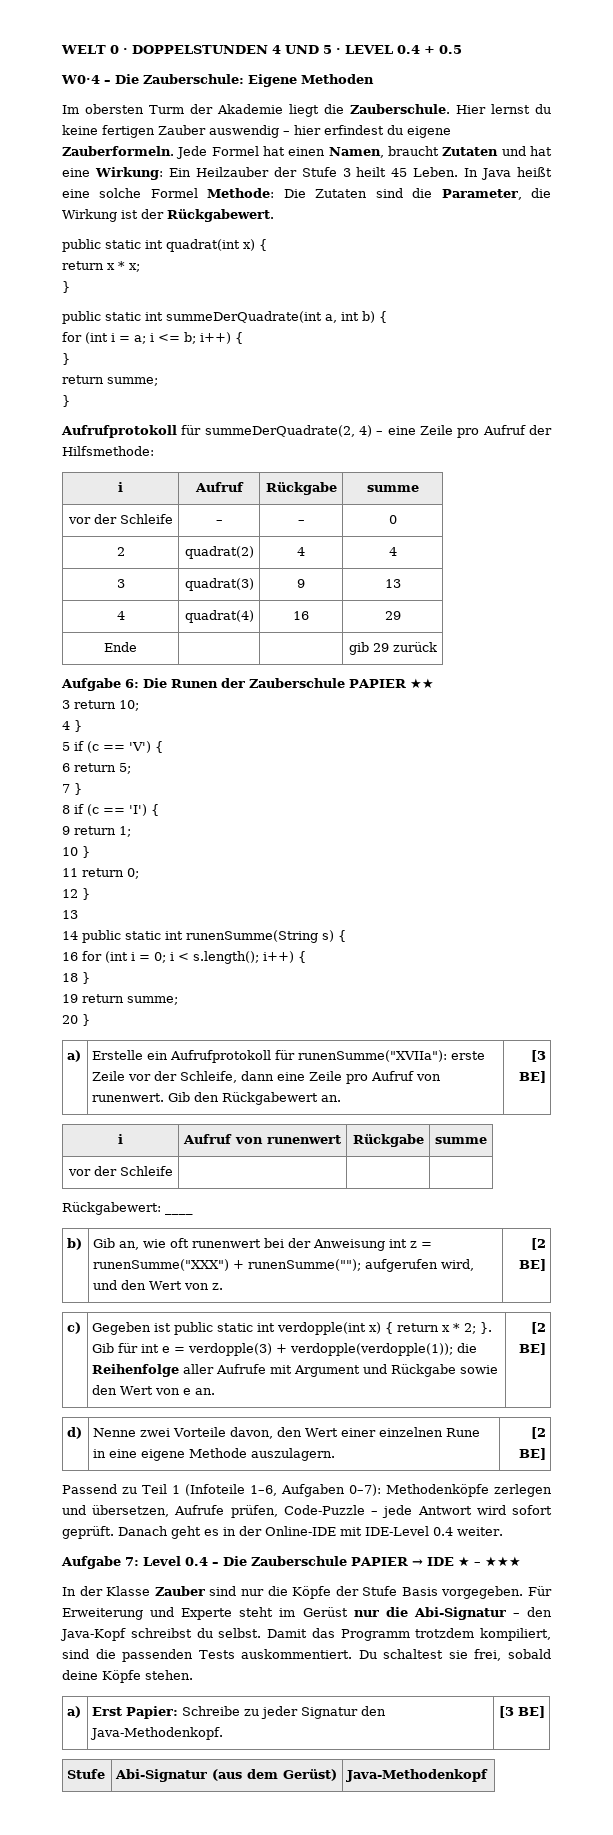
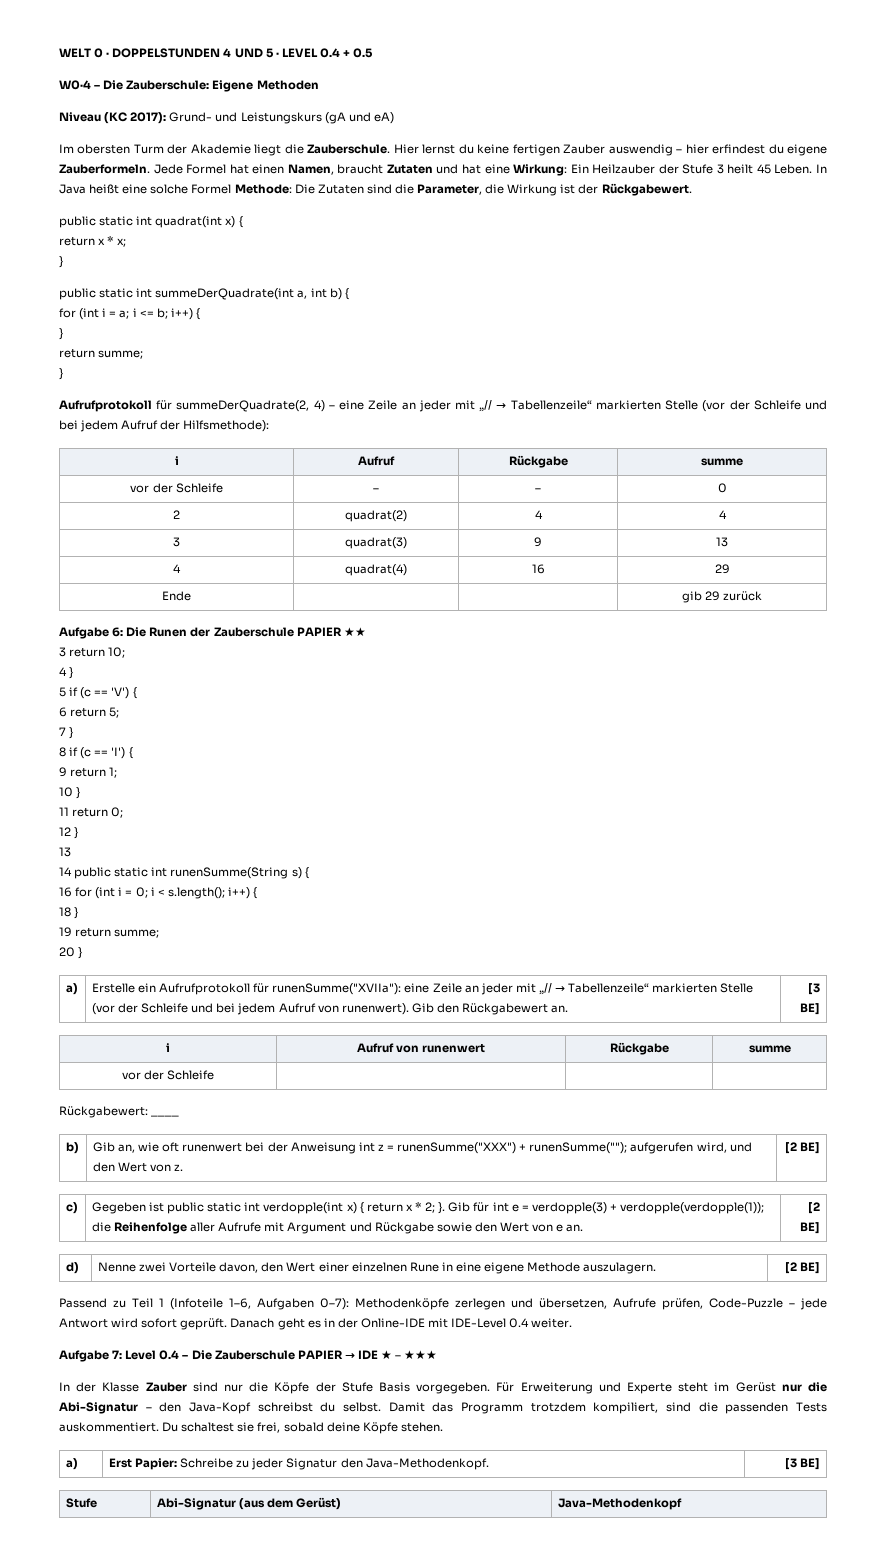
+ Niveau (KC 2017): Grund- und Leistungskurs (gA und eA)
- Aufrufprotokoll für summeDerQuadrate(2, 4) – eine Zeile pro Aufruf der Hilfsmethode:
+ Aufrufprotokoll für summeDerQuadrate(2, 4) – eine Zeile an jeder mit „// → Tabellenzeile“ markierten Stelle (vor der Schleife und bei jedem Aufruf der Hilfsmethode):
- a) | Erstelle ein Aufrufprotokoll für runenSumme("XVIIa"): erste Zeile vor der Schleife, dann eine Zeile pro Aufruf von runenwert. Gib den Rückgabewert an. | [3 BE]
+ a) | Erstelle ein Aufrufprotokoll für runenSumme("XVIIa"): eine Zeile an jeder mit „// → Tabellenzeile“ markierten Stelle (vor der Schleife und bei jedem Aufruf von runenwert). Gib den Rückgabewert an. | [3 BE]

